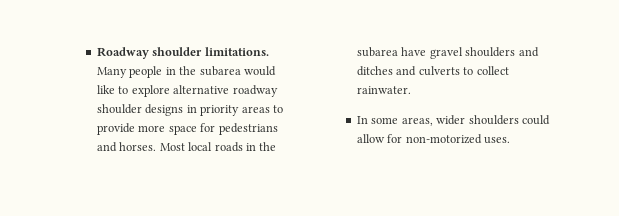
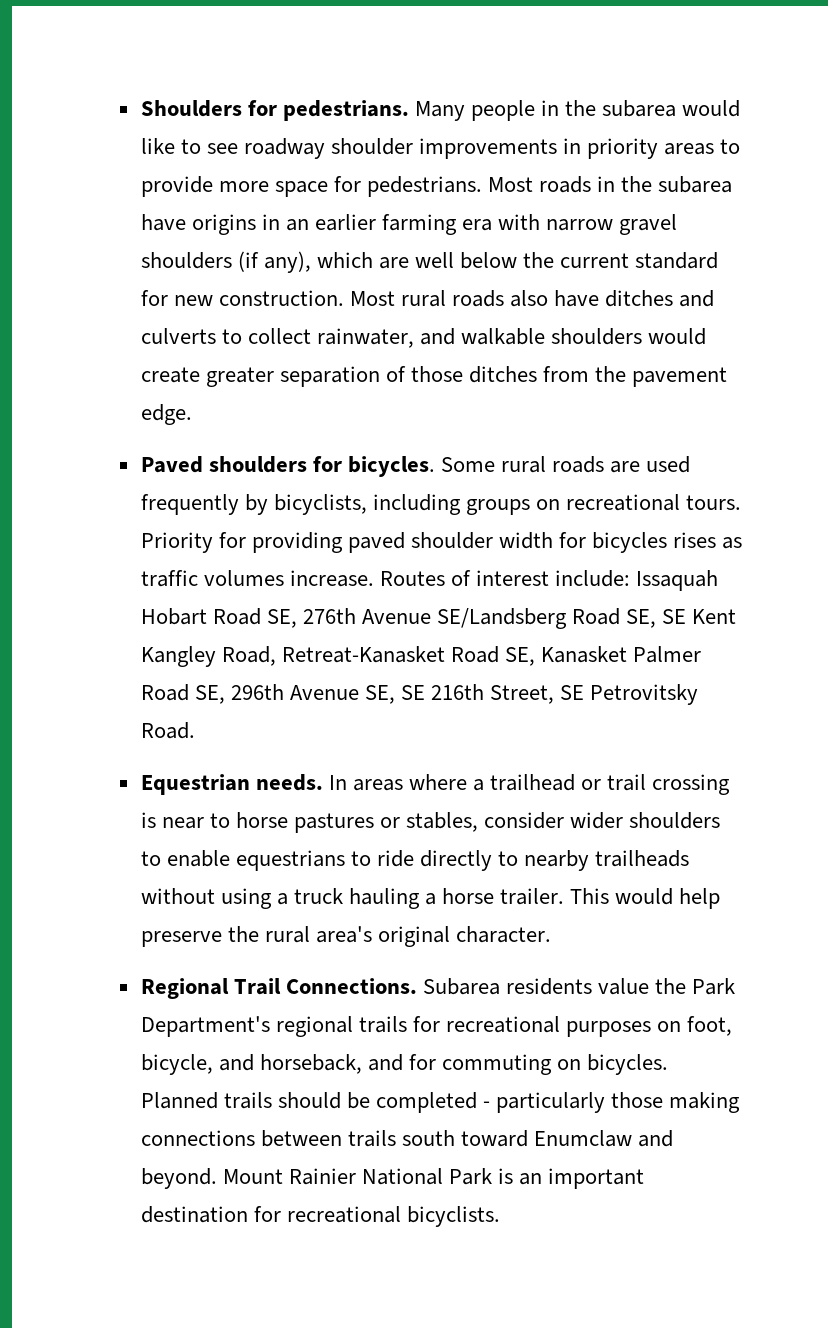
- Roadway shoulder limitations.
+ Shoulders for pedestrians.
- Many people in the subarea would like to explore alternative roadway shoulder designs in priority areas to provide more space for pedestrians and horses. Most local roads in the subarea have gravel shoulders and ditches and culverts to collect rainwater.
- In some areas, wider shoulders could allow for non-motorized uses.
+ Many people in the subarea would like to see roadway shoulder improvements in priority areas to provide more space for pedestrians. Most roads in the subarea have origins in an earlier farming era with narrow gravel shoulders (if any), which are well below the current standard for new construction. Most rural roads also have ditches and culverts to collect rainwater, and walkable shoulders would create greater separation of those ditches from the pavement edge.
+ Paved shoulders for bicycles. Some rural roads are used frequently by bicyclists, including groups on recreational tours. Priority for providing paved shoulder width for bicycles rises as traffic volumes increase. Routes of interest include: Issaquah Hobart Road SE, 276th Avenue SE/Landsberg Road SE, SE Kent Kangley Road, Retreat-Kanasket Road SE, Kanasket Palmer Road SE, 296th Avenue SE, SE 216th Street, SE Petrovitsky Road.
+ Equestrian needs. In areas where a trailhead or trail crossing is near to horse pastures or stables, consider wider shoulders to enable equestrians to ride directly to nearby trailheads without using a truck hauling a horse trailer. This would help preserve the rural area's original character.
+ Regional Trail Connections. Subarea residents value the Park Department's regional trails for recreational purposes on foot, bicycle, and horseback, and for commuting on bicycles. Planned trails should be completed - particularly those making connections between trails south toward Enumclaw and beyond. Mount Rainier National Park is an important destination for recreational bicyclists.

